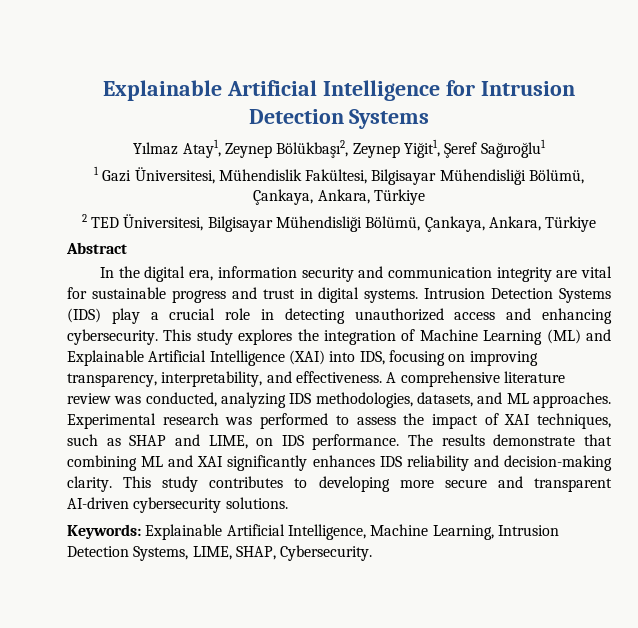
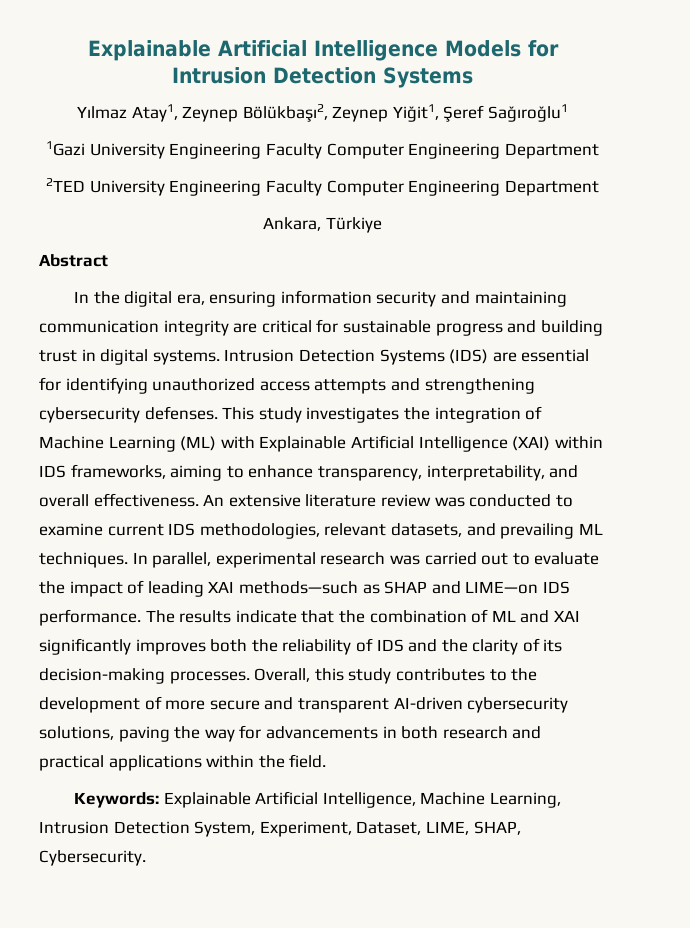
- Explainable Artificial Intelligence for Intrusion Detection Systems
+ Explainable Artificial Intelligence Models for Intrusion Detection Systems
- 1 Gazi Üniversitesi, Mühendislik Fakültesi, Bilgisayar Mühendisliği Bölümü, Çankaya, Ankara, Türkiye
- 2 TED Üniversitesi, Bilgisayar Mühendisliği Bölümü, Çankaya, Ankara, Türkiye
+ 1Gazi University Engineering Faculty Computer Engineering Department
+ 2TED University Engineering Faculty Computer Engineering Department
+ Ankara, Türkiye
- In the digital era, information security and communication integrity are vital for sustainable progress and trust in digital systems.
+ In the digital era, ensuring information security and maintaining communication integrity are critical for sustainable progress and building trust in digital systems.
- Intrusion Detection Systems (IDS) play a crucial role in detecting unauthorized access and enhancing cybersecurity. This study explores the integration of Machine Learning (ML) and Explainable Artificial Intelligence (XAI) into IDS, focusing on improving transparency, interpretability, and effectiveness. A comprehensive literature review was conducted, analyzing IDS methodologies, datasets, and ML approaches. Experimental research was performed to assess the impact of XAI techniques, such as SHAP and LIME, on IDS performance.
+ Intrusion Detection Systems (IDS) are essential for identifying unauthorized access attempts and strengthening cybersecurity defenses. This study investigates the integration of Machine Learning (ML) with Explainable Artificial Intelligence (XAI) within IDS frameworks, aiming to enhance transparency, interpretability, and overall effectiveness. An extensive literature review was conducted to examine current IDS methodologies, relevant datasets, and prevailing ML techniques. In parallel, experimental research was carried out to evaluate the impact of leading XAI methods—such as SHAP and LIME—on IDS performance.
- The results demonstrate that combining ML and XAI significantly enhances IDS reliability and decision-making clarity. This study contributes to developing more secure and transparent AI-driven cybersecurity solutions.
+ The results indicate that the combination of ML and XAI significantly improves both the reliability of IDS and the clarity of its decision-making processes. Overall, this study contributes to the development of more secure and transparent AI-driven cybersecurity solutions, paving the way for advancements in both research and practical applications within the field.
- Keywords: Explainable Artificial Intelligence, Machine Learning, Intrusion Detection Systems, LIME, SHAP, Cybersecurity.
+ Keywords: Explainable Artificial Intelligence, Machine Learning, Intrusion Detection System, Experiment, Dataset, LIME, SHAP, Cybersecurity.

